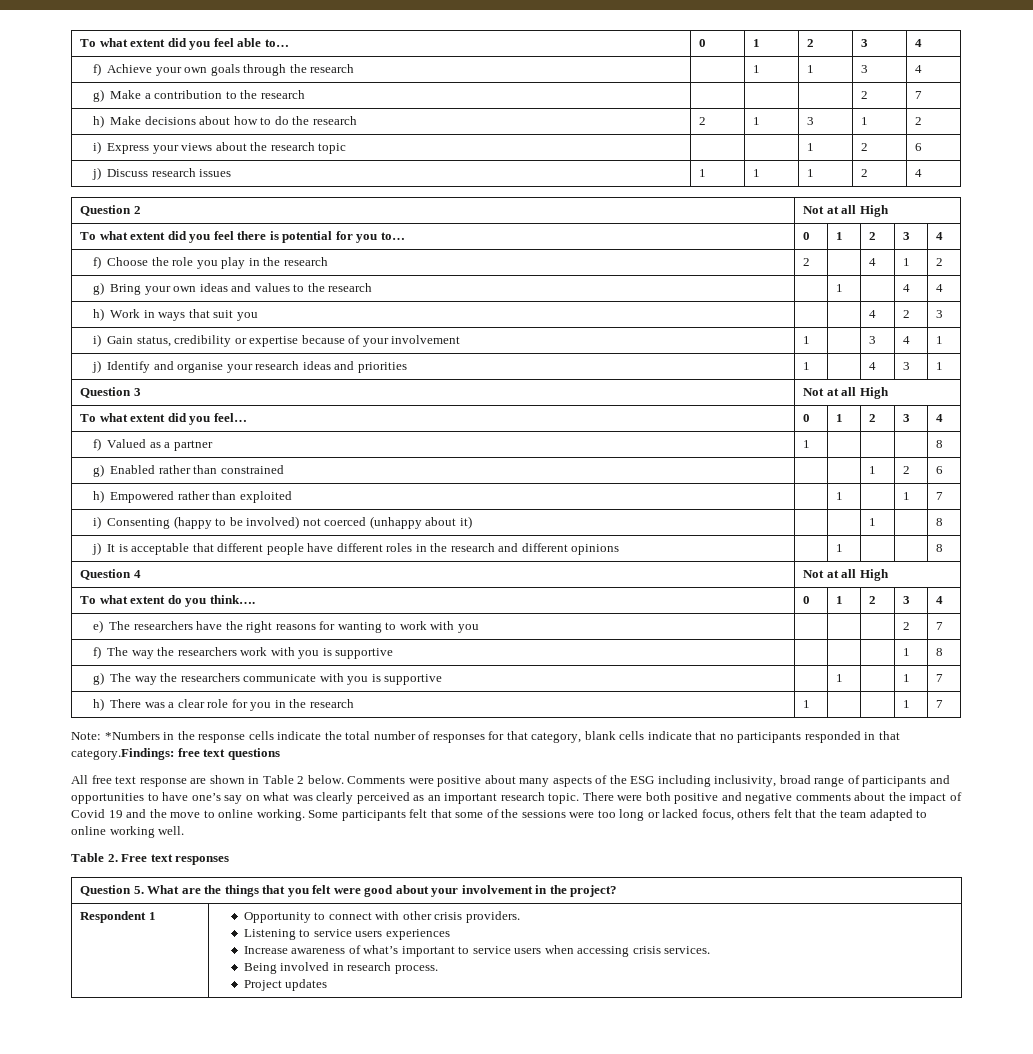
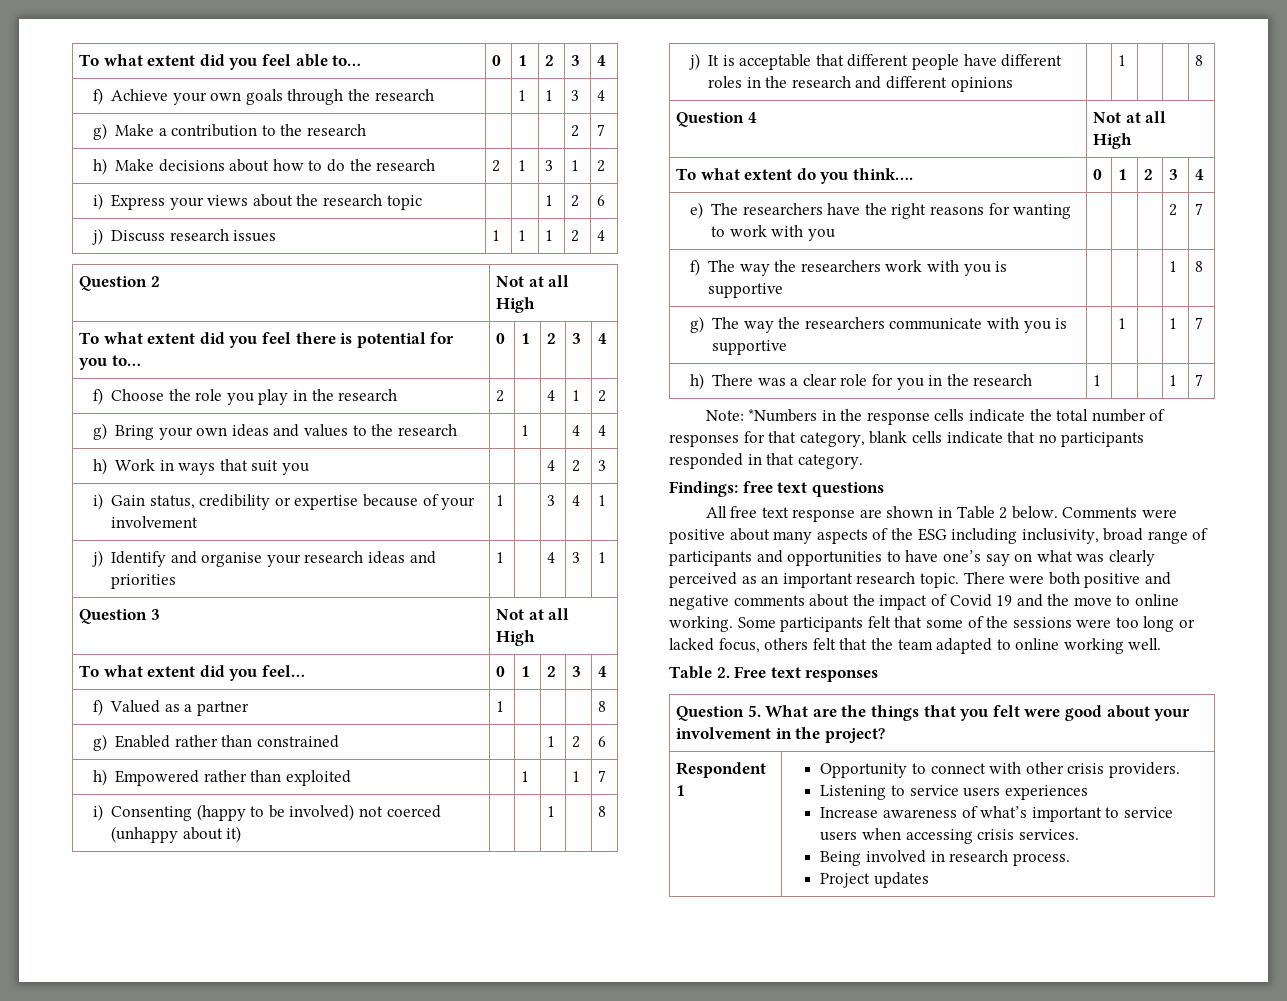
- Note: *Numbers in the response cells indicate the total number of responses for that category, blank cells indicate that no participants responded in that category.Findings: free text questions
+ Note: *Numbers in the response cells indicate the total number of responses for that category, blank cells indicate that no participants responded in that category.
+ Findings: free text questions

